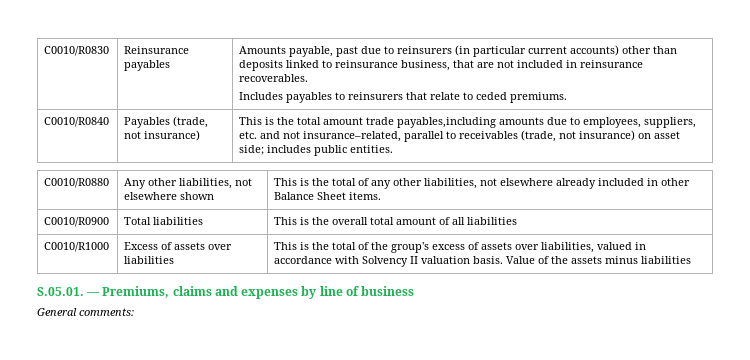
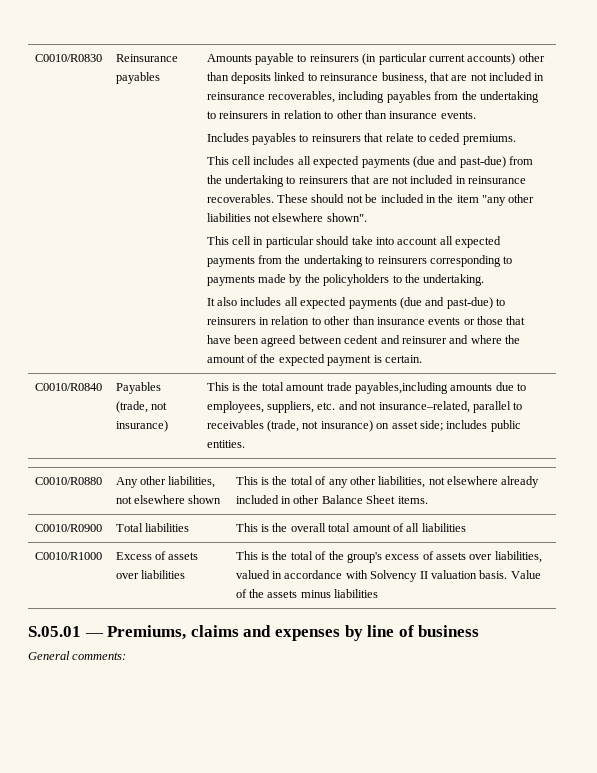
- Amounts payable, past due to reinsurers (in particular current accounts) other than deposits linked to reinsurance business, that are not included in reinsurance recoverables.
+ Amounts payable to reinsurers (in particular current accounts) other than deposits linked to reinsurance business, that are not included in reinsurance recoverables, including payables from the undertaking to reinsurers in relation to other than insurance events.
+ This cell includes all expected payments (due and past-due) from the undertaking to reinsurers that are not included in reinsurance recoverables. These should not be included in the item "any other liabilities not elsewhere shown".
+ This cell in particular should take into account all expected payments from the undertaking to reinsurers corresponding to payments made by the policyholders to the undertaking.
+ It also includes all expected payments (due and past-due) to reinsurers in relation to other than insurance events or those that have been agreed between cedent and reinsurer and where the amount of the expected payment is certain.
- S.05.01. — Premiums, claims and expenses by line of business
+ S.05.01 — Premiums, claims and expenses by line of business

